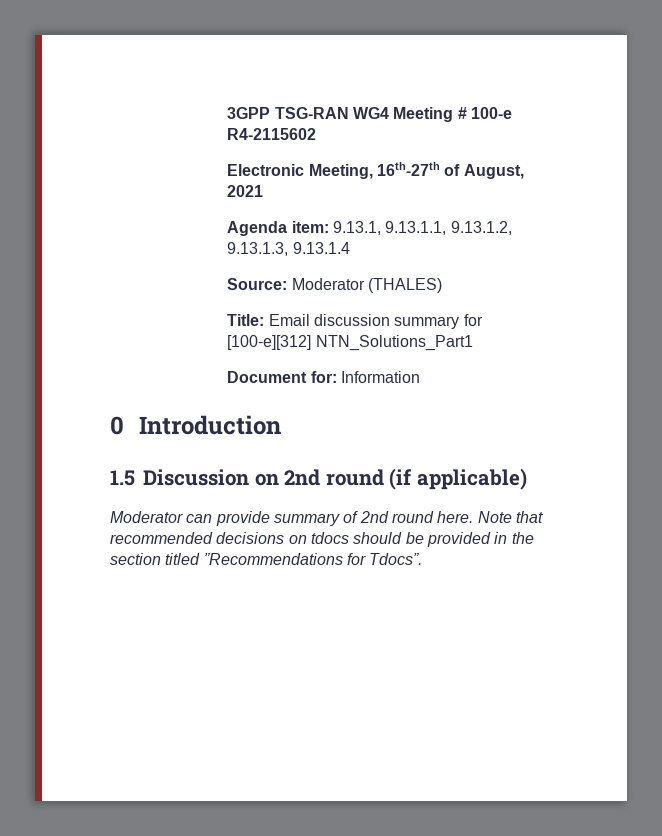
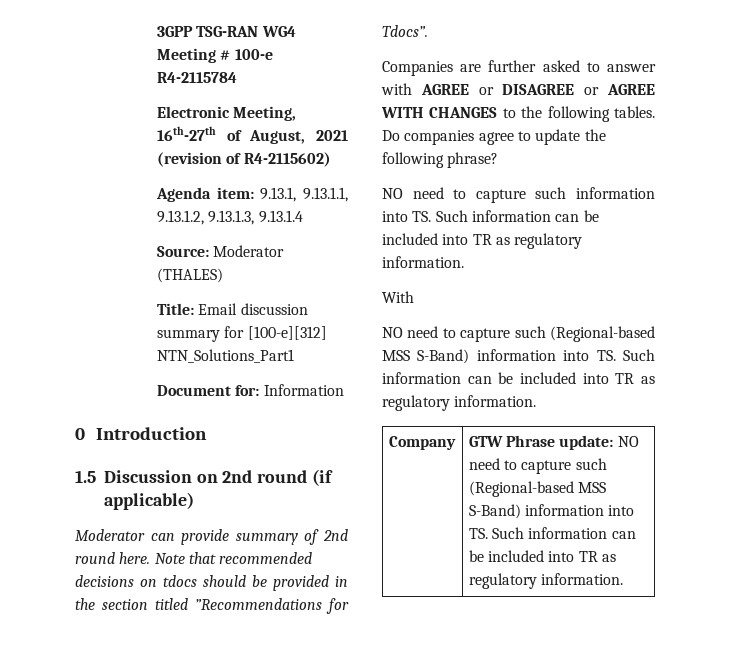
- 3GPP TSG-RAN WG4 Meeting # 100-e R4-2115602
+ 3GPP TSG-RAN WG4 Meeting # 100-e R4-2115784
- Electronic Meeting, 16th-27th of August, 2021
+ Electronic Meeting, 16th-27th of August, 2021 (revision of R4-2115602)
+ Companies are further asked to answer with AGREE or DISAGREE or AGREE WITH CHANGES to the following tables. Do companies agree to update the following phrase?
+ NO need to capture such information into TS. Such information can be included into TR as regulatory information.
+ With
+ NO need to capture such (Regional-based MSS S-Band) information into TS. Such information can be included into TR as regulatory information.
+ Company | GTW Phrase update: NO need to capture such (Regional-based MSS S-Band) information into TS. Such information can be included into TR as regulatory information.

